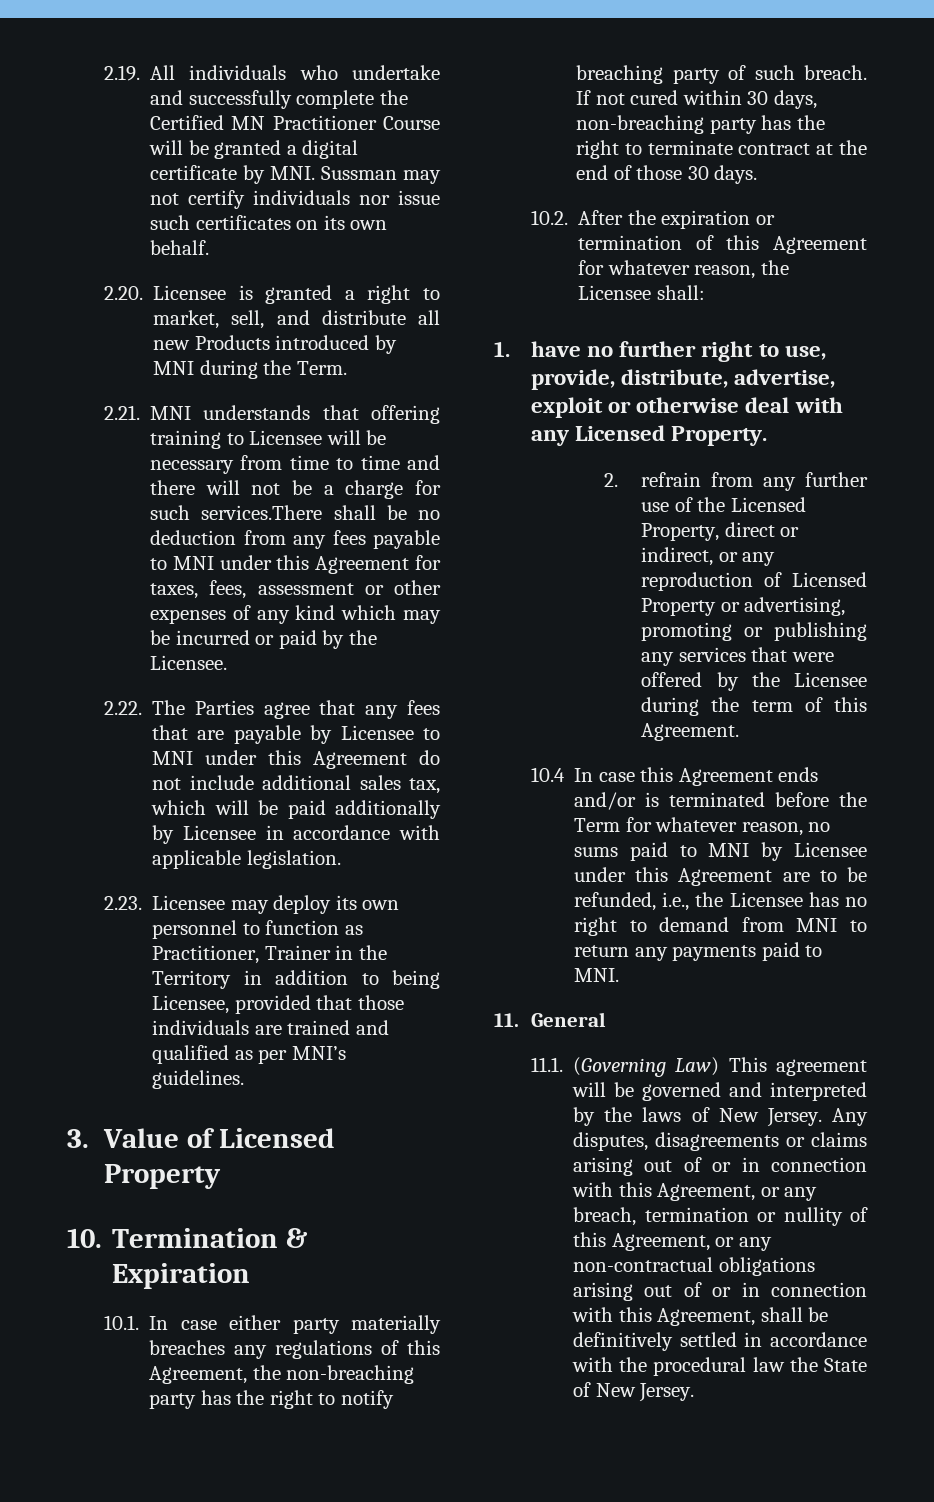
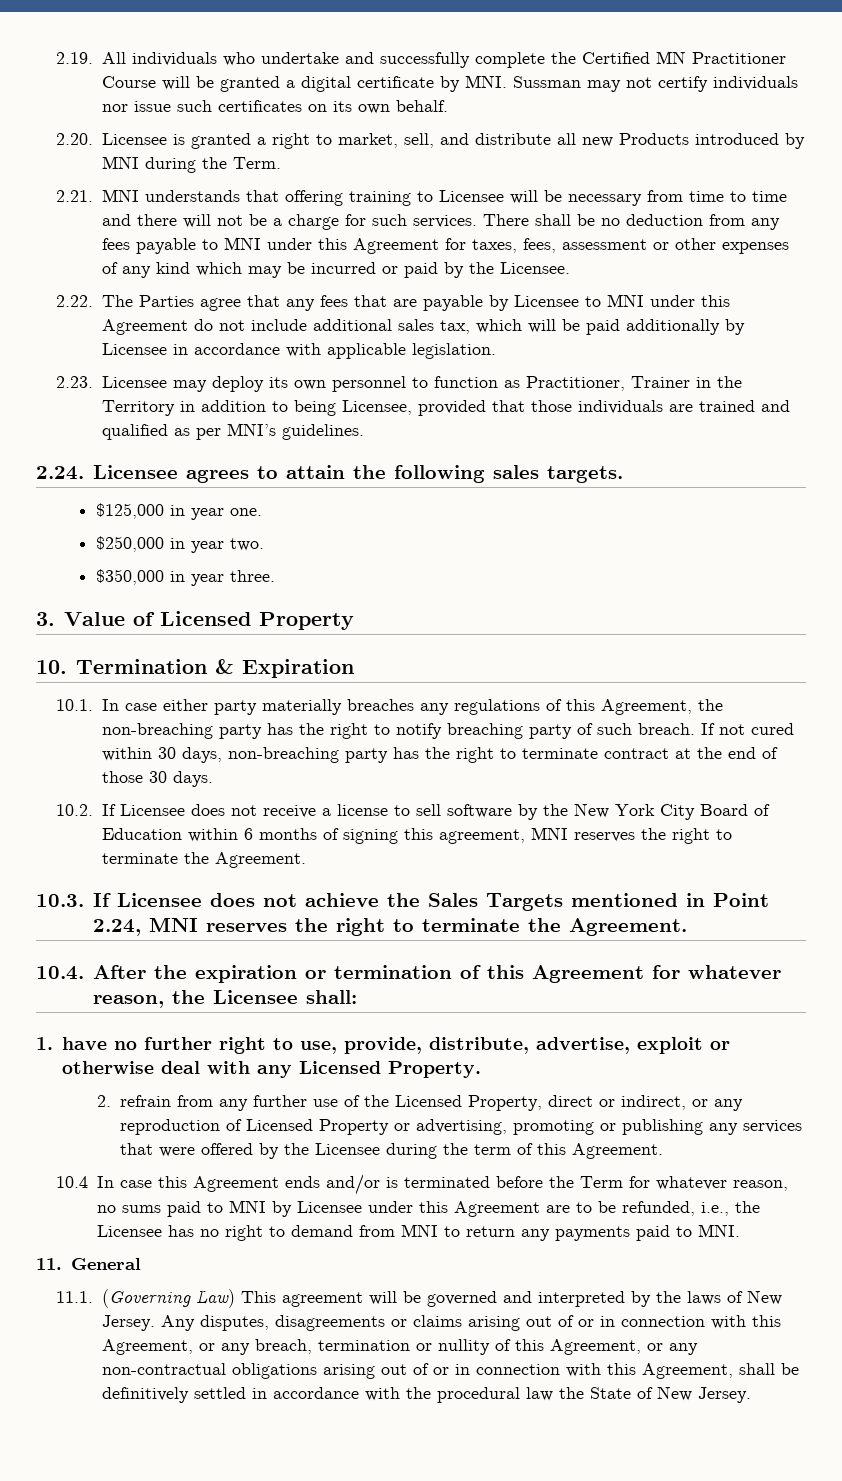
- 2.21. MNI understands that offering training to Licensee will be necessary from time to time and there will not be a charge for such services.There shall be no deduction from any fees payable to MNI under this Agreement for taxes, fees, assessment or other expenses of any kind which may be incurred or paid by the Licensee.
+ 2.21. MNI understands that offering training to Licensee will be necessary from time to time and there will not be a charge for such services. There shall be no deduction from any fees payable to MNI under this Agreement for taxes, fees, assessment or other expenses of any kind which may be incurred or paid by the Licensee.
+ 2.24. Licensee agrees to attain the following sales targets.
+ $125,000 in year one.
+ $250,000 in year two.
+ $350,000 in year three.
- 10.2. After the expiration or termination of this Agreement for whatever reason, the Licensee shall:
+ 10.2. If Licensee does not receive a license to sell software by the New York City Board of Education within 6 months of signing this agreement, MNI reserves the right to terminate the Agreement.
+ 10.3. If Licensee does not achieve the Sales Targets mentioned in Point 2.24, MNI reserves the right to terminate the Agreement.
+ 10.4. After the expiration or termination of this Agreement for whatever reason, the Licensee shall:

